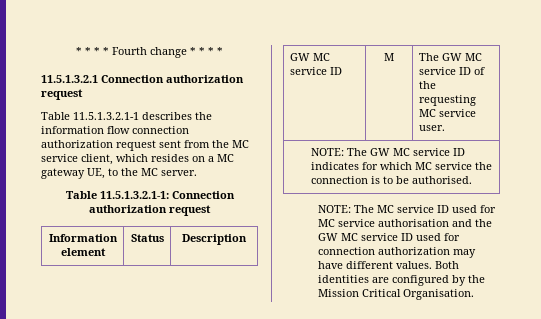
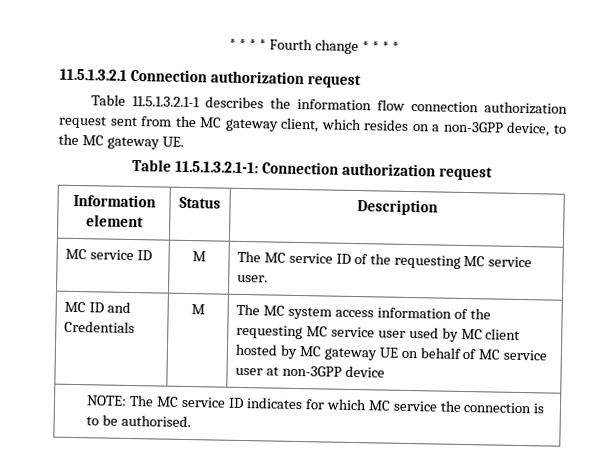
- Table 11.5.1.3.2.1-1 describes the information flow connection authorization request sent from the MC service client, which resides on a MC gateway UE, to the MC server.
+ Table 11.5.1.3.2.1-1 describes the information flow connection authorization request sent from the MC gateway client, which resides on a non-3GPP device, to the MC gateway UE.
- GW MC service ID | M | The GW MC service ID of the requesting MC service user.
+ MC service ID | M | The MC service ID of the requesting MC service user.
- NOTE: The GW MC service ID indicates for which MC service the connection is to be authorised.
+ MC ID and Credentials | M | The MC system access information of the requesting MC service user used by MC client hosted by MC gateway UE on behalf of MC service user at non-3GPP device
+ NOTE: The MC service ID indicates for which MC service the connection is to be authorised.
- NOTE: The MC service ID used for MC service authorisation and the GW MC service ID used for connection authorization may have different values. Both identities are configured by the Mission Critical Organisation.

